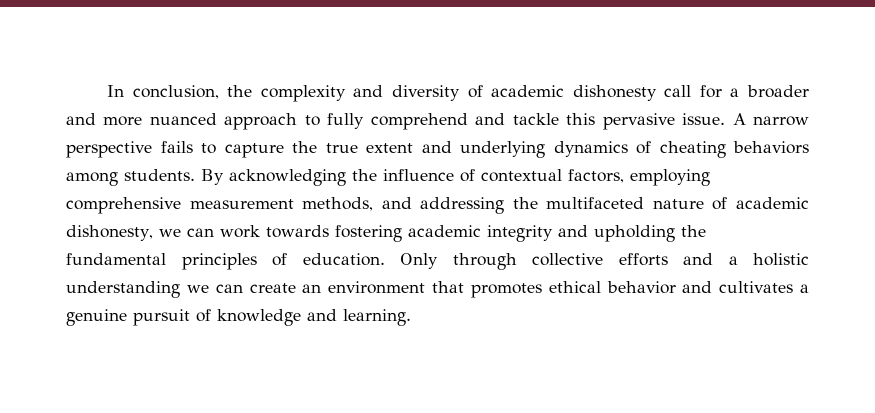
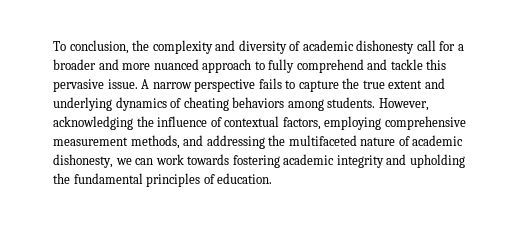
- In conclusion, the complexity and diversity of academic dishonesty call for a broader and more nuanced approach to fully comprehend and tackle this pervasive issue.
+ To conclusion, the complexity and diversity of academic dishonesty call for a broader and more nuanced approach to fully comprehend and tackle this pervasive issue.
- By acknowledging the influence of contextual factors, employing comprehensive measurement methods, and addressing the multifaceted nature of academic dishonesty, we can work towards fostering academic integrity and upholding the fundamental principles of education. Only through collective efforts and a holistic understanding we can create an environment that promotes ethical behavior and cultivates a genuine pursuit of knowledge and learning.
+ However, acknowledging the influence of contextual factors, employing comprehensive measurement methods, and addressing the multifaceted nature of academic dishonesty, we can work towards fostering academic integrity and upholding the fundamental principles of education.

